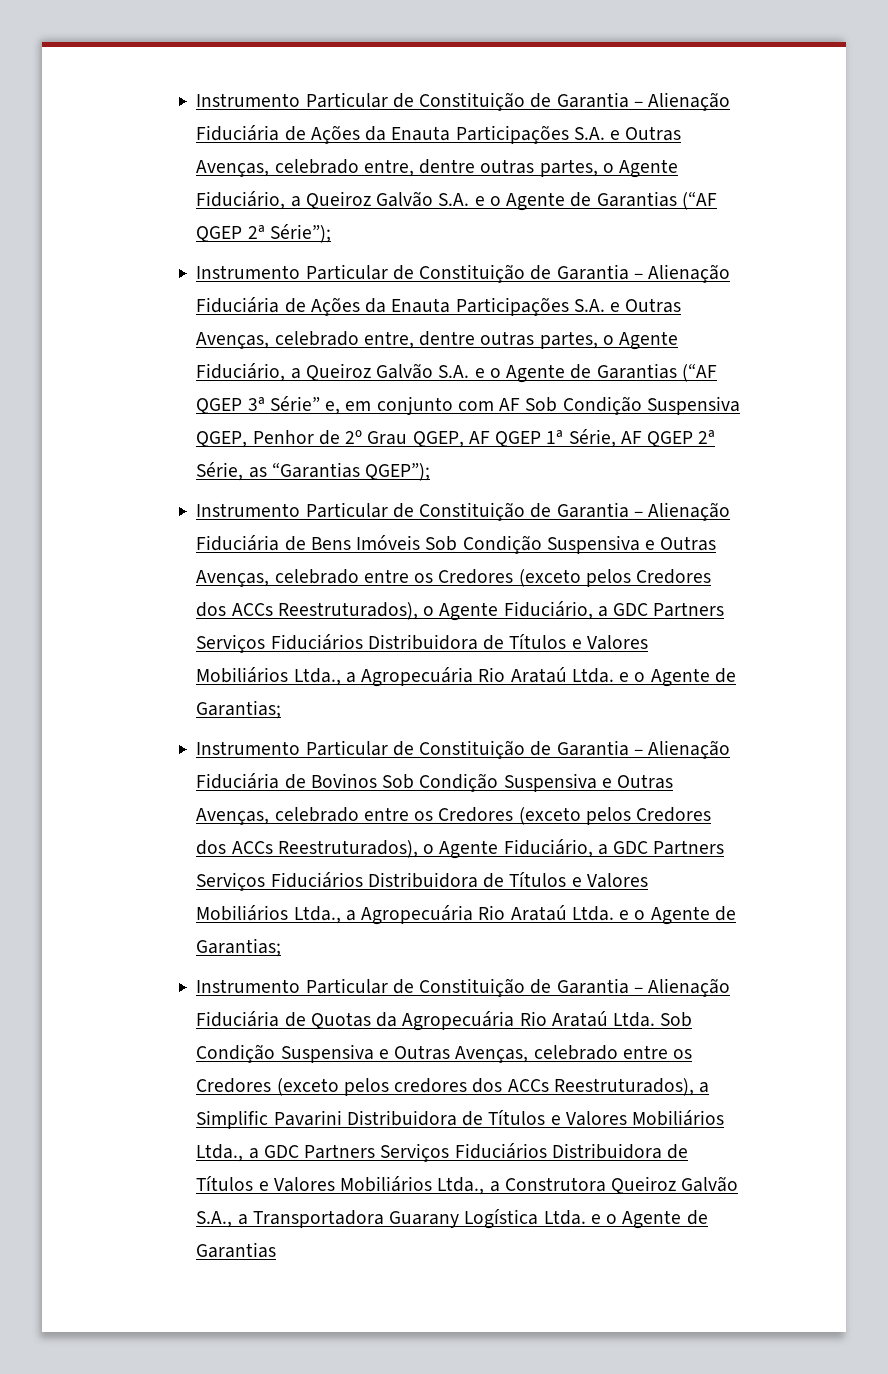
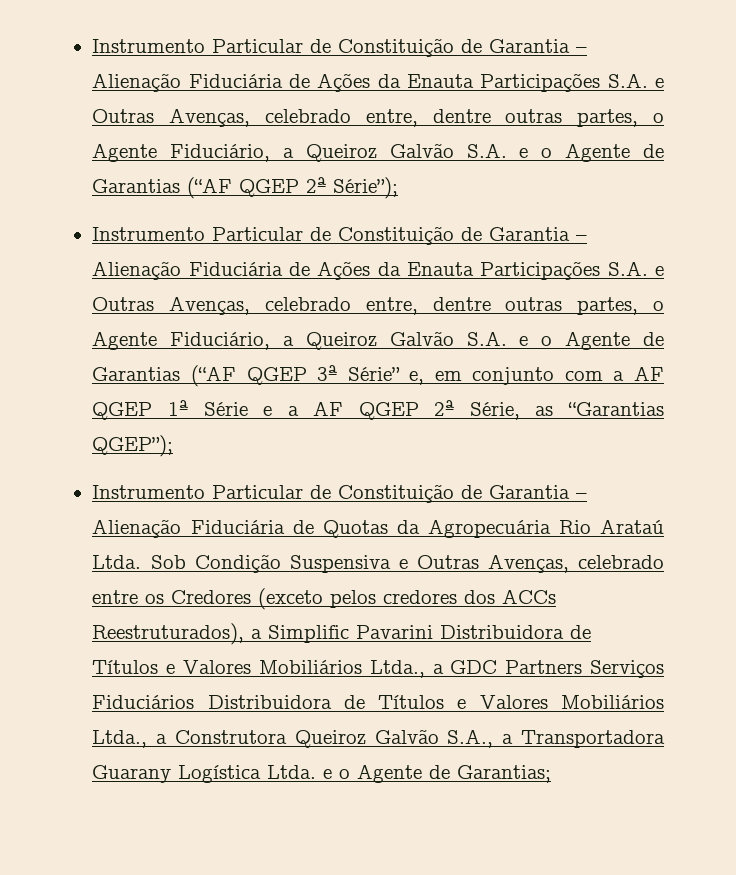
- Instrumento Particular de Constituição de Garantia – Alienação Fiduciária de Ações da Enauta Participações S.A. e Outras Avenças, celebrado entre, dentre outras partes, o Agente Fiduciário, a Queiroz Galvão S.A. e o Agente de Garantias (“AF QGEP 3ª Série” e, em conjunto com AF Sob Condição Suspensiva QGEP, Penhor de 2º Grau QGEP, AF QGEP 1ª Série, AF QGEP 2ª Série, as “Garantias QGEP”);
+ Instrumento Particular de Constituição de Garantia – Alienação Fiduciária de Ações da Enauta Participações S.A. e Outras Avenças, celebrado entre, dentre outras partes, o Agente Fiduciário, a Queiroz Galvão S.A. e o Agente de Garantias (“AF QGEP 3ª Série” e, em conjunto com a AF QGEP 1ª Série e a AF QGEP 2ª Série, as “Garantias QGEP”);
- Instrumento Particular de Constituição de Garantia – Alienação Fiduciária de Bens Imóveis Sob Condição Suspensiva e Outras Avenças, celebrado entre os Credores (exceto pelos Credores dos ACCs Reestruturados), o Agente Fiduciário, a GDC Partners Serviços Fiduciários Distribuidora de Títulos e Valores Mobiliários Ltda., a Agropecuária Rio Arataú Ltda. e o Agente de Garantias;
- Instrumento Particular de Constituição de Garantia – Alienação Fiduciária de Bovinos Sob Condição Suspensiva e Outras Avenças, celebrado entre os Credores (exceto pelos Credores dos ACCs Reestruturados), o Agente Fiduciário, a GDC Partners Serviços Fiduciários Distribuidora de Títulos e Valores Mobiliários Ltda., a Agropecuária Rio Arataú Ltda. e o Agente de Garantias;
- Sob Condição Suspensiva e Outras Avenças, celebrado entre os Credores (exceto pelos credores dos ACCs Reestruturados), a Simplific Pavarini Distribuidora de Títulos e Valores Mobiliários Ltda., a GDC Partners Serviços Fiduciários Distribuidora de Títulos e Valores Mobiliários Ltda., a Construtora Queiroz Galvão S.A., a Transportadora Guarany Logística Ltda. e o Agente de Garantias
+ Sob Condição Suspensiva e Outras Avenças, celebrado entre os Credores (exceto pelos credores dos ACCs Reestruturados), a Simplific Pavarini Distribuidora de Títulos e Valores Mobiliários Ltda., a GDC Partners Serviços Fiduciários Distribuidora de Títulos e Valores Mobiliários Ltda., a Construtora Queiroz Galvão S.A., a Transportadora Guarany Logística Ltda. e o Agente de Garantias;

